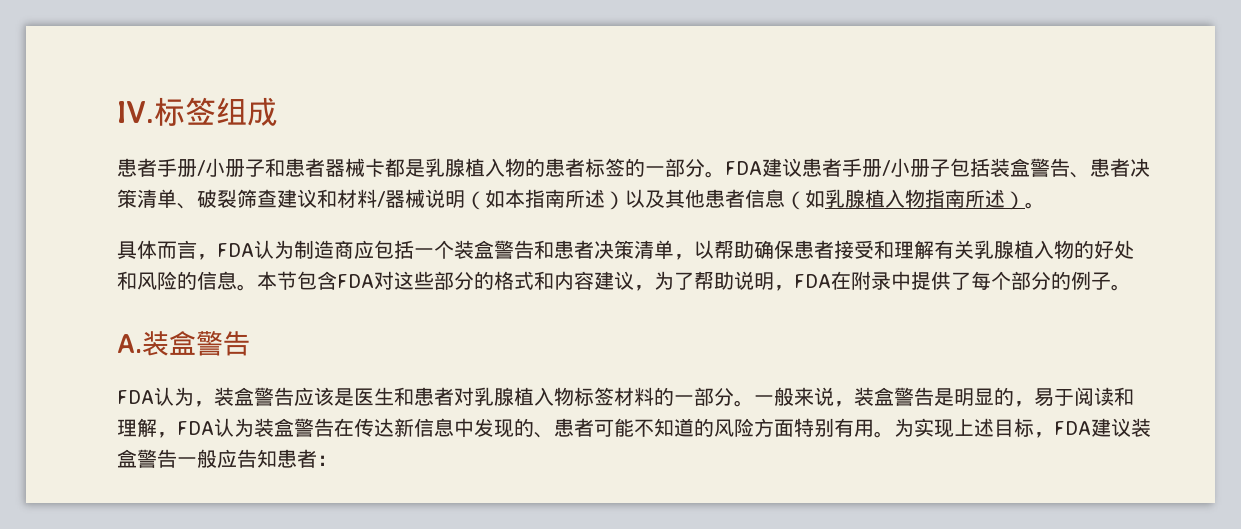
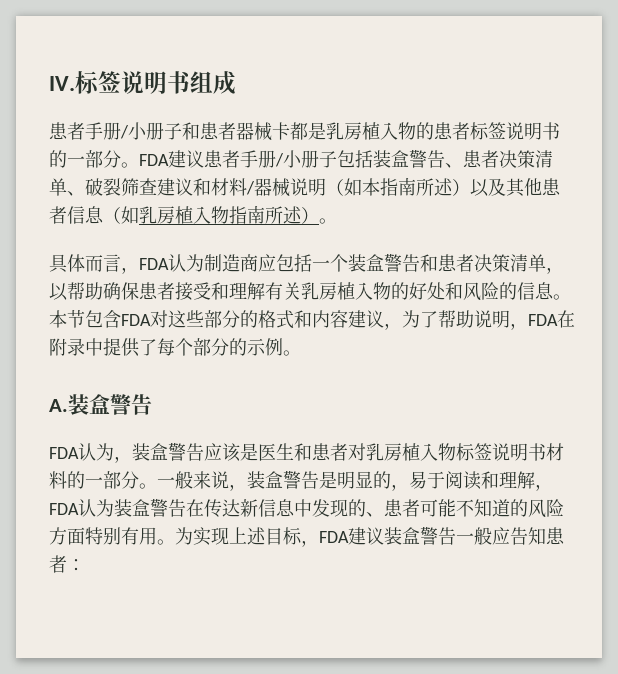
- IV.标签组成
+ IV.标签说明书组成
- 患者手册/小册子和患者器械卡都是乳腺植入物的患者标签的一部分。
+ 患者手册/小册子和患者器械卡都是乳房植入物的患者标签说明书的一部分。
- FDA建议患者手册/小册子包括装盒警告、患者决策清单、破裂筛查建议和材料/器械说明（如本指南所述）以及其他患者信息（如乳腺植入物指南所述）。
+ FDA建议患者手册/小册子包括装盒警告、患者决策清单、破裂筛查建议和材料/器械说明（如本指南所述）以及其他患者信息（如乳房植入物指南所述）。
- 具体而言，FDA认为制造商应包括一个装盒警告和患者决策清单，以帮助确保患者接受和理解有关乳腺植入物的好处和风险的信息。
+ 具体而言，FDA认为制造商应包括一个装盒警告和患者决策清单，以帮助确保患者接受和理解有关乳房植入物的好处和风险的信息。
- 本节包含FDA对这些部分的格式和内容建议，为了帮助说明，FDA在附录中提供了每个部分的例子。
+ 本节包含FDA对这些部分的格式和内容建议，为了帮助说明，FDA在附录中提供了每个部分的示例。
- FDA认为，装盒警告应该是医生和患者对乳腺植入物标签材料的一部分。
+ FDA认为，装盒警告应该是医生和患者对乳房植入物标签说明书材料的一部分。

